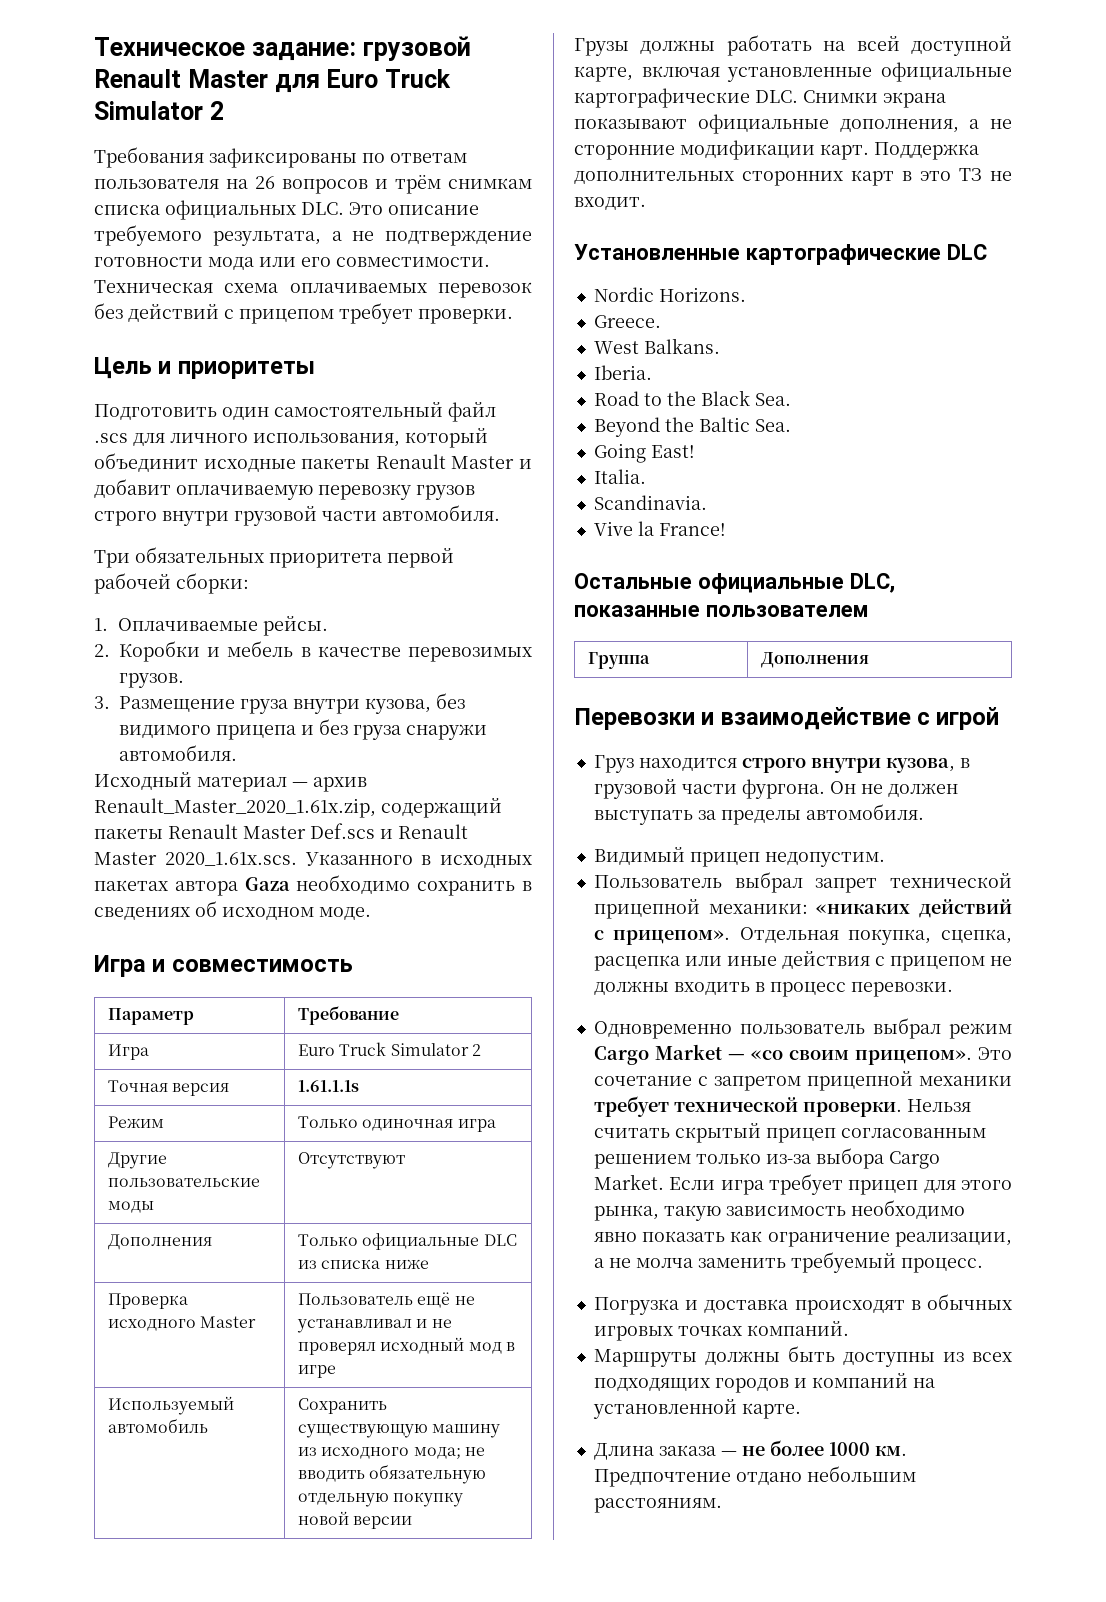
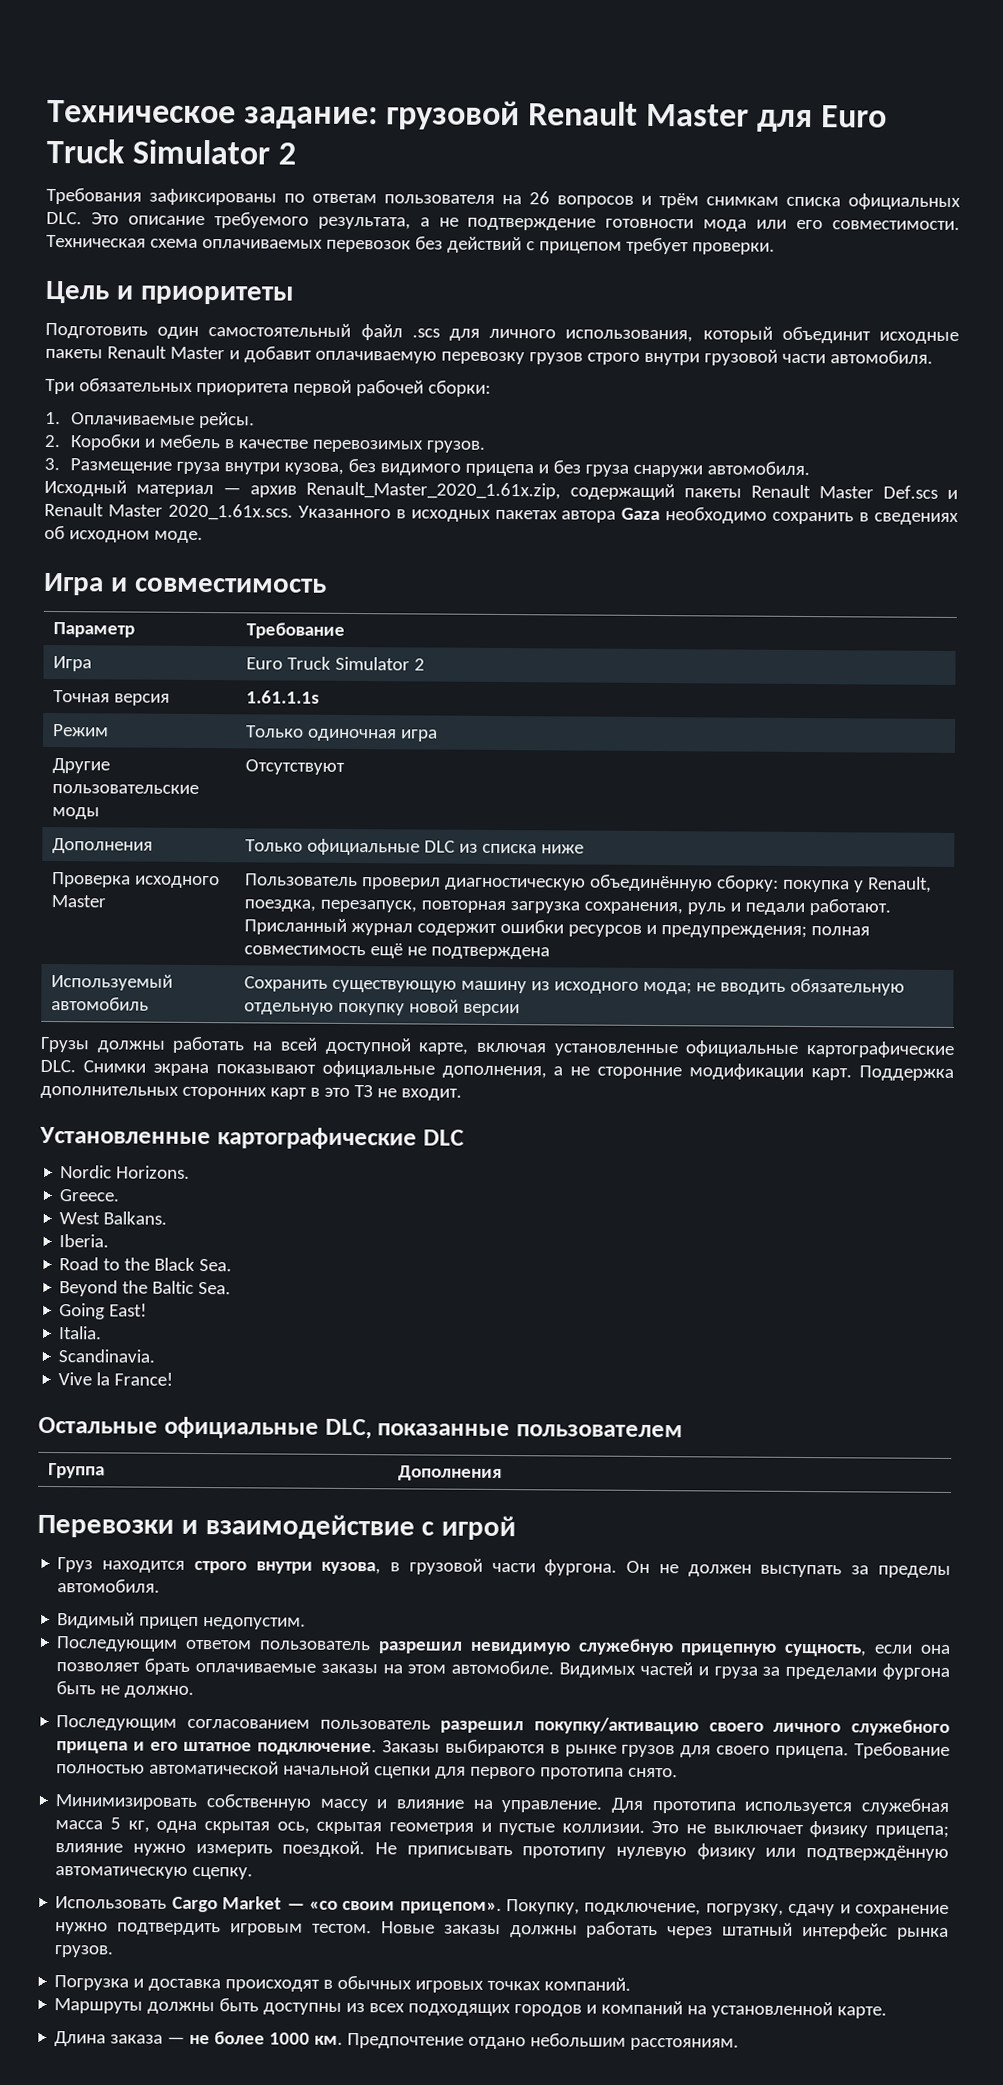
- Проверка исходного Master | Пользователь ещё не устанавливал и не проверял исходный мод в игре
+ Проверка исходного Master | Пользователь проверил диагностическую объединённую сборку: покупка у Renault, поездка, перезапуск, повторная загрузка сохранения, руль и педали работают. Присланный журнал содержит ошибки ресурсов и предупреждения; полная совместимость ещё не подтверждена
- Пользователь выбрал запрет технической прицепной механики: «никаких действий с прицепом». Отдельная покупка, сцепка, расцепка или иные действия с прицепом не должны входить в процесс перевозки.
- Одновременно пользователь выбрал режим Cargo Market — «со своим прицепом».
+ Последующим ответом пользователь разрешил невидимую служебную прицепную сущность, если она позволяет брать оплачиваемые заказы на этом автомобиле. Видимых частей и груза за пределами фургона быть не должно.
+ Последующим согласованием пользователь разрешил покупку/активацию своего личного служебного прицепа и его штатное подключение. Заказы выбираются в рынке грузов для своего прицепа. Требование полностью автоматической начальной сцепки для первого прототипа снято.
+ Минимизировать собственную массу и влияние на управление. Для прототипа используется служебная масса 5 кг, одна скрытая ось, скрытая геометрия и пустые коллизии. Это не выключает физику прицепа; влияние нужно измерить поездкой. Не приписывать прототипу нулевую физику или подтверждённую автоматическую сцепку.
+ Использовать Cargo Market — «со своим прицепом».
- Это сочетание с запретом прицепной механики требует технической проверки. Нельзя считать скрытый прицеп согласованным решением только из-за выбора Cargo Market. Если игра требует прицеп для этого рынка, такую зависимость необходимо явно показать как ограничение реализации, а не молча заменить требуемый процесс.
+ Покупку, подключение, погрузку, сдачу и сохранение нужно подтвердить игровым тестом. Новые заказы должны работать через штатный интерфейс рынка грузов.

